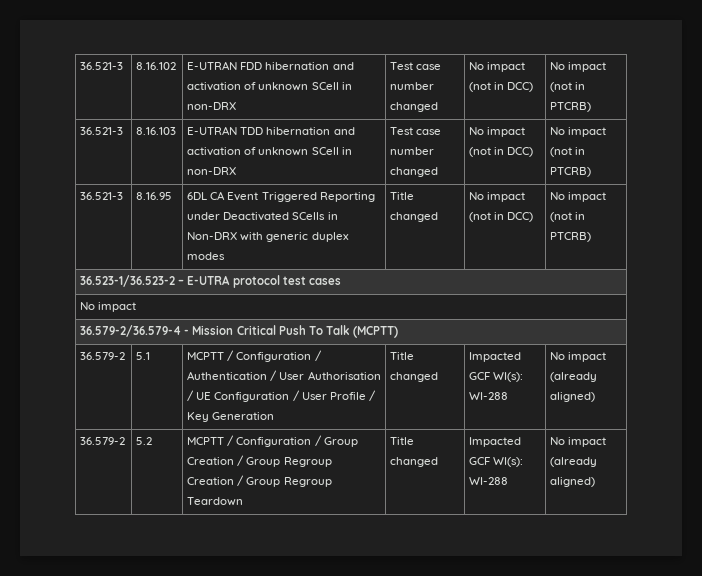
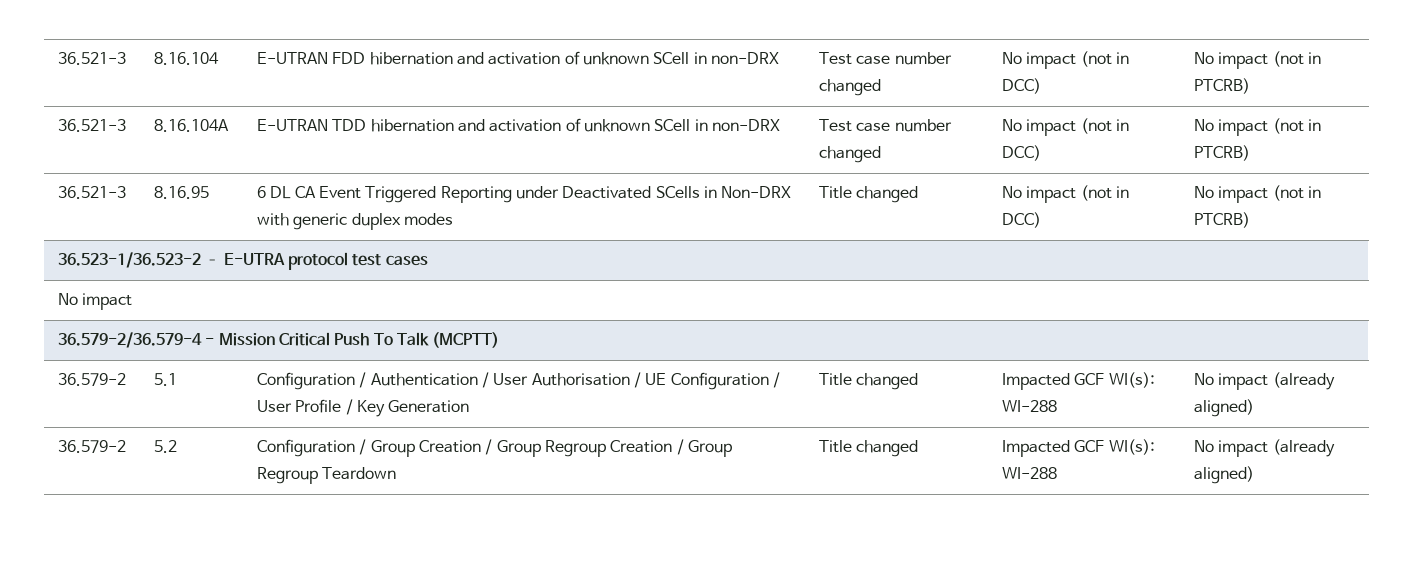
- 36.521-3 | 8.16.102 | E-UTRAN FDD hibernation and activation of unknown SCell in non-DRX | Test case number changed | No impact (not in DCC) | No impact (not in PTCRB)
+ 36.521-3 | 8.16.104 | E-UTRAN FDD hibernation and activation of unknown SCell in non-DRX | Test case number changed | No impact (not in DCC) | No impact (not in PTCRB)
- 36.521-3 | 8.16.103 | E-UTRAN TDD hibernation and activation of unknown SCell in non-DRX | Test case number changed | No impact (not in DCC) | No impact (not in PTCRB)
+ 36.521-3 | 8.16.104A | E-UTRAN TDD hibernation and activation of unknown SCell in non-DRX | Test case number changed | No impact (not in DCC) | No impact (not in PTCRB)
- 36.521-3 | 8.16.95 | 6DL CA Event Triggered Reporting under Deactivated SCells in Non-DRX with generic duplex modes | Title changed | No impact (not in DCC) | No impact (not in PTCRB)
+ 36.521-3 | 8.16.95 | 6 DL CA Event Triggered Reporting under Deactivated SCells in Non-DRX with generic duplex modes | Title changed | No impact (not in DCC) | No impact (not in PTCRB)
- 36.579-2 | 5.1 | MCPTT / Configuration / Authentication / User Authorisation / UE Configuration / User Profile / Key Generation | Title changed | Impacted GCF WI(s): WI-288 | No impact (already aligned)
+ 36.579-2 | 5.1 | Configuration / Authentication / User Authorisation / UE Configuration / User Profile / Key Generation | Title changed | Impacted GCF WI(s): WI-288 | No impact (already aligned)
- 36.579-2 | 5.2 | MCPTT / Configuration / Group Creation / Group Regroup Creation / Group Regroup Teardown | Title changed | Impacted GCF WI(s): WI-288 | No impact (already aligned)
+ 36.579-2 | 5.2 | Configuration / Group Creation / Group Regroup Creation / Group Regroup Teardown | Title changed | Impacted GCF WI(s): WI-288 | No impact (already aligned)

